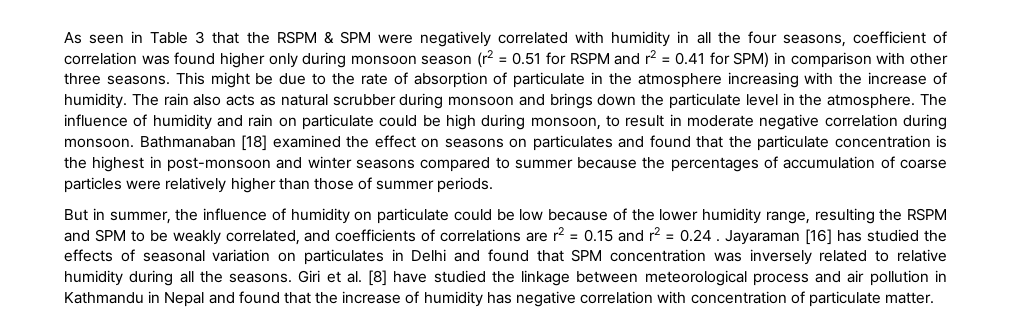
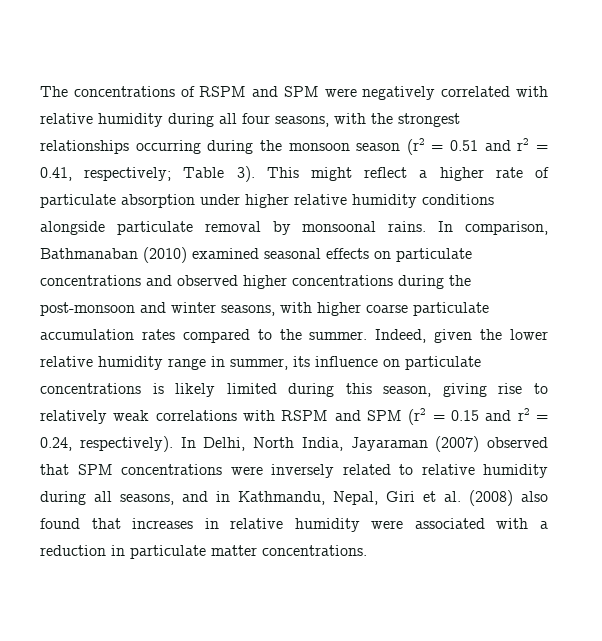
- As seen in Table 3 that the RSPM & SPM were negatively correlated with humidity in all the four seasons, coefficient of correlation was found higher only during monsoon season (r2 = 0.51 for RSPM and r2 = 0.41 for SPM) in comparison with other three seasons. This might be due to the rate of absorption of particulate in the atmosphere increasing with the increase of humidity. The rain also acts as natural scrubber during monsoon and brings down the particulate level in the atmosphere. The influence of humidity and rain on particulate could be high during monsoon, to result in moderate negative correlation during monsoon. Bathmanaban [18] examined the effect on seasons on particulates and found that the particulate concentration is the highest in post-monsoon and winter seasons compared to summer because the percentages of accumulation of coarse particles were relatively higher than those of summer periods.
- But in summer, the influence of humidity on particulate could be low because of the lower humidity range, resulting the RSPM and SPM to be weakly correlated, and coefficients of correlations are r2 = 0.15 and r2 = 0.24 . Jayaraman [16] has studied the effects of seasonal variation on particulates in Delhi and found that SPM concentration was inversely related to relative humidity during all the seasons. Giri et al. [8] have studied the linkage between meteorological process and air pollution in Kathmandu in Nepal and found that the increase of humidity has negative correlation with concentration of particulate matter.
+ The concentrations of RSPM and SPM were negatively correlated with relative humidity during all four seasons, with the strongest relationships occurring during the monsoon season (r2 = 0.51 and r2 = 0.41, respectively; Table 3). This might reflect a higher rate of particulate absorption under higher relative humidity conditions alongside particulate removal by monsoonal rains. In comparison, Bathmanaban (2010) examined seasonal effects on particulate concentrations and observed higher concentrations during the post-monsoon and winter seasons, with higher coarse particulate accumulation rates compared to the summer. Indeed, given the lower relative humidity range in summer, its influence on particulate concentrations is likely limited during this season, giving rise to relatively weak correlations with RSPM and SPM (r2 = 0.15 and r2 = 0.24, respectively). In Delhi, North India, Jayaraman (2007) observed that SPM concentrations were inversely related to relative humidity during all seasons, and in Kathmandu, Nepal, Giri et al. (2008) also found that increases in relative humidity were associated with a reduction in particulate matter concentrations.

